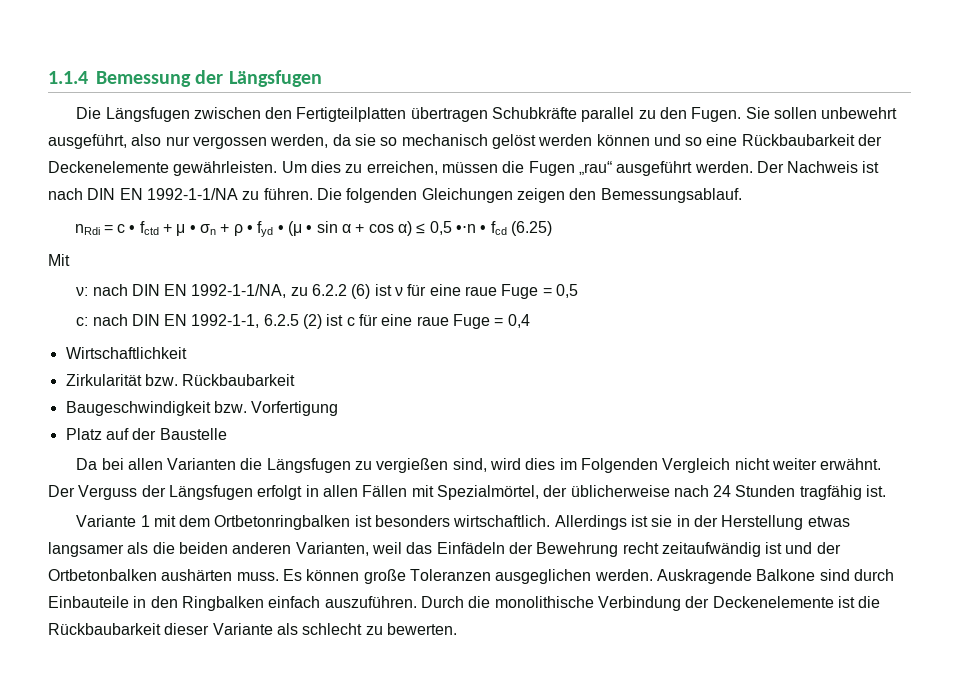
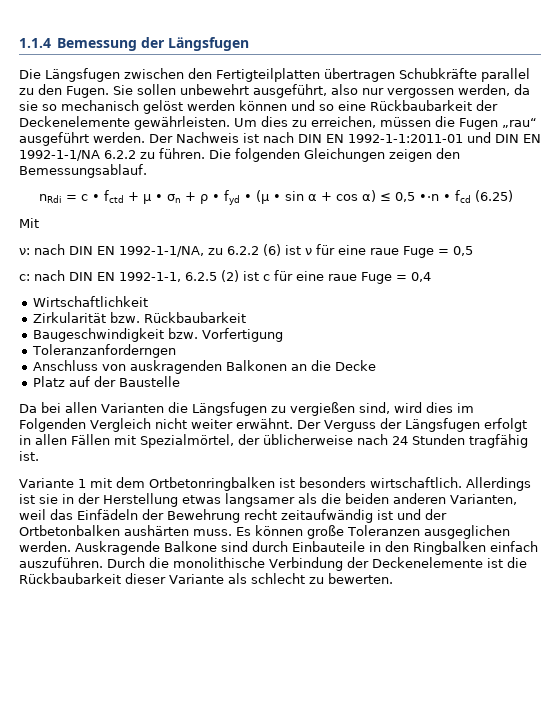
- Der Nachweis ist nach DIN EN 1992-1-1/NA zu führen.
+ Der Nachweis ist nach DIN EN 1992-1-1:2011-01 und DIN EN 1992-1-1/NA 6.2.2 zu führen.
+ Toleranzanforderngen
+ Anschluss von auskragenden Balkonen an die Decke

